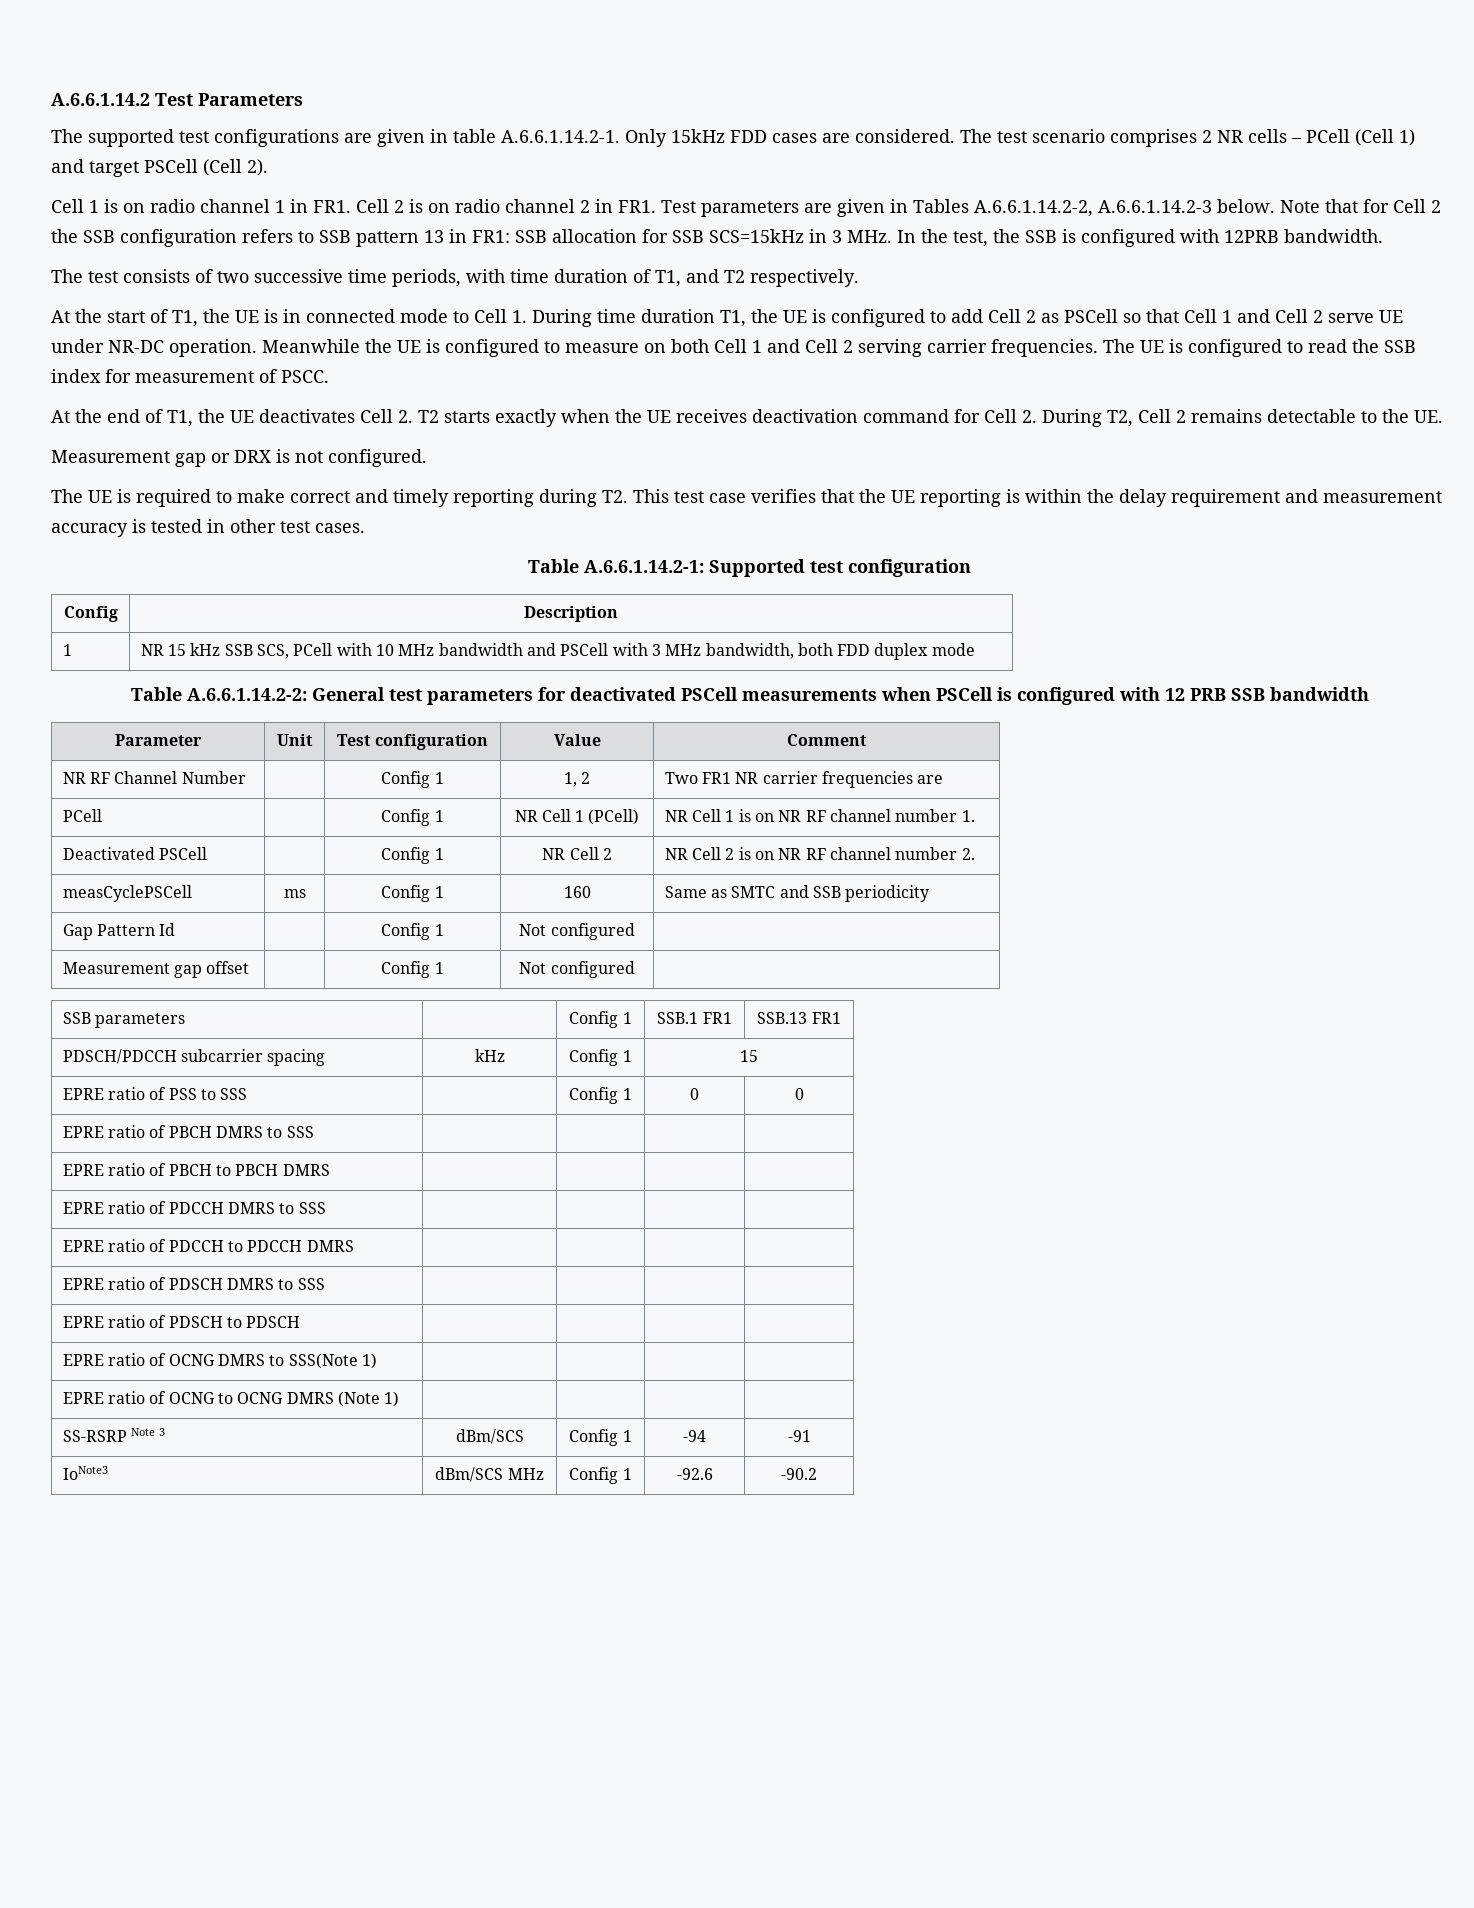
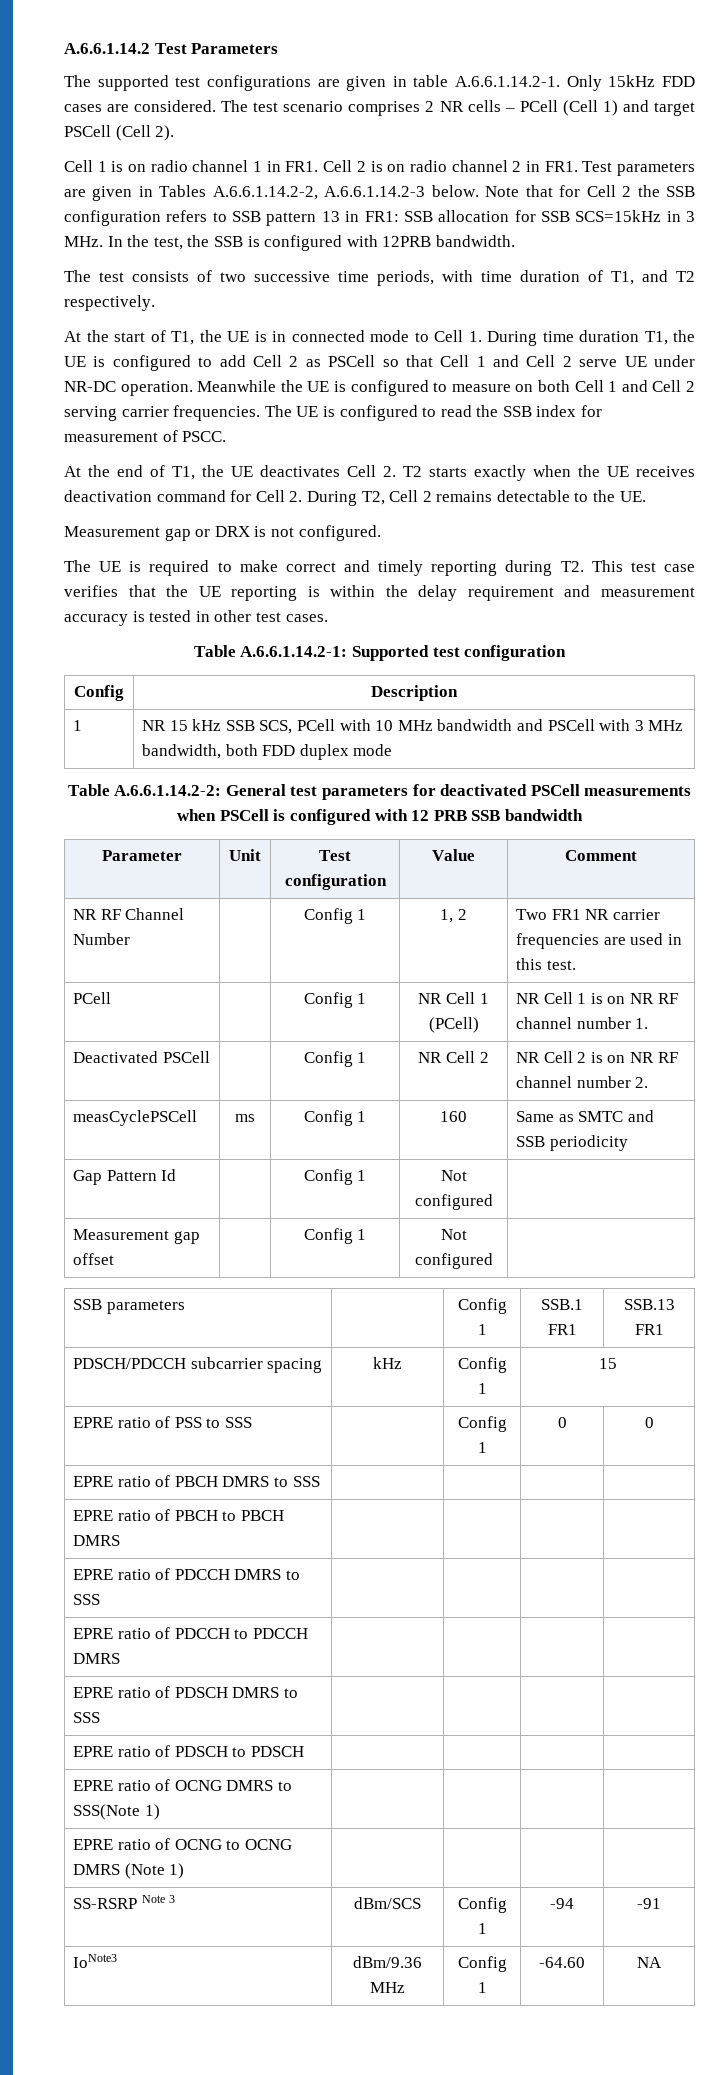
- NR RF Channel Number | | Config 1 | 1, 2 | Two FR1 NR carrier frequencies are
+ NR RF Channel Number | | Config 1 | 1, 2 | Two FR1 NR carrier frequencies are used in this test.
- IoNote3 | dBm/SCS MHz | Config 1 | -92.6 | -90.2
+ IoNote3 | dBm/9.36 MHz | Config 1 | -64.60 | NA

